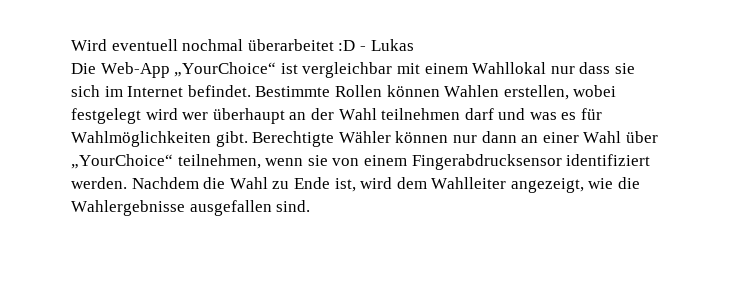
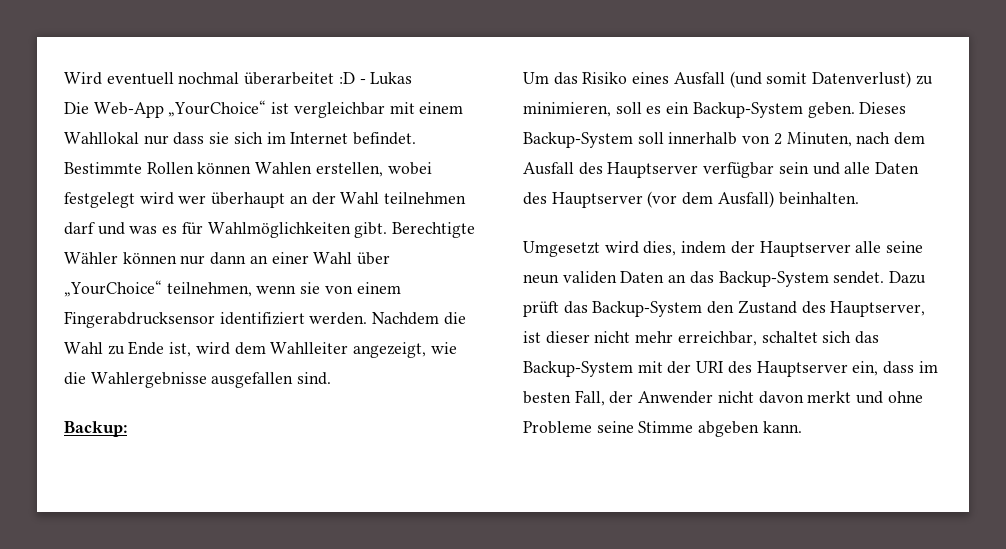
+ Backup:
+ Um das Risiko eines Ausfall (und somit Datenverlust) zu minimieren, soll es ein Backup-System geben. Dieses Backup-System soll innerhalb von 2 Minuten, nach dem Ausfall des Hauptserver verfügbar sein und alle Daten des Hauptserver (vor dem Ausfall) beinhalten.
+ Umgesetzt wird dies, indem der Hauptserver alle seine neun validen Daten an das Backup-System sendet. Dazu prüft das Backup-System den Zustand des Hauptserver, ist dieser nicht mehr erreichbar, schaltet sich das Backup-System mit der URI des Hauptserver ein, dass im besten Fall, der Anwender nicht davon merkt und ohne Probleme seine Stimme abgeben kann.

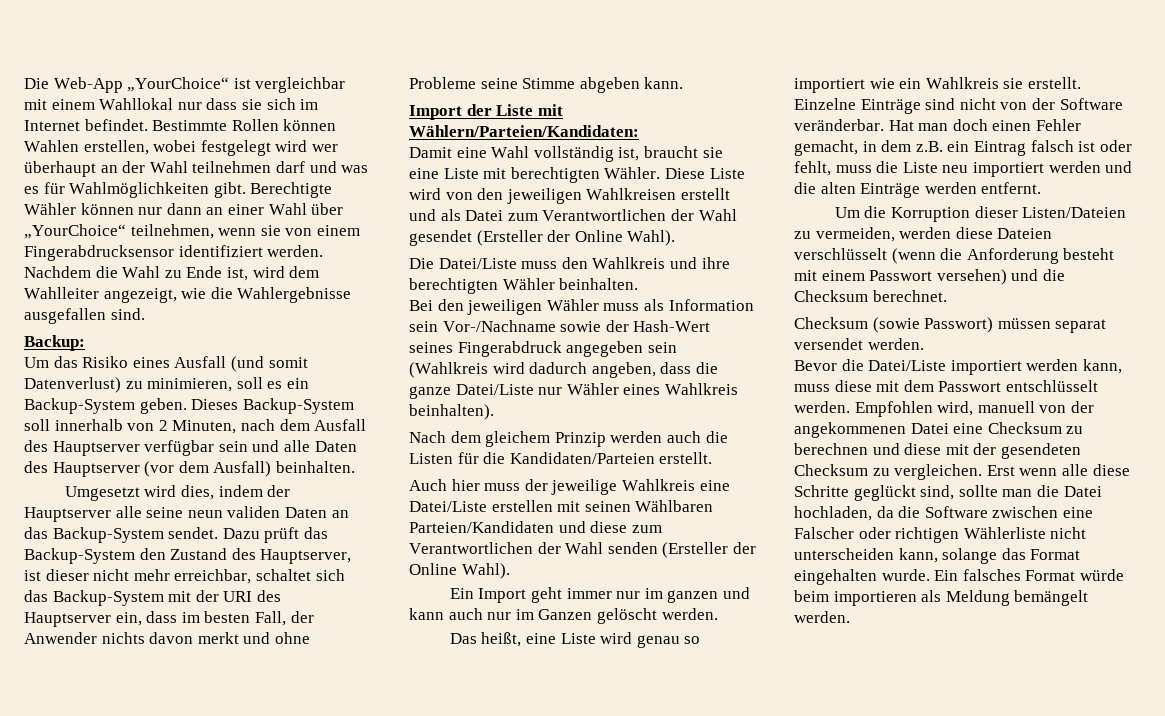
- Wird eventuell nochmal überarbeitet :D - Lukas
- Dazu prüft das Backup-System den Zustand des Hauptserver, ist dieser nicht mehr erreichbar, schaltet sich das Backup-System mit der URI des Hauptserver ein, dass im besten Fall, der Anwender nicht davon merkt und ohne Probleme seine Stimme abgeben kann.
+ Dazu prüft das Backup-System den Zustand des Hauptserver, ist dieser nicht mehr erreichbar, schaltet sich das Backup-System mit der URI des Hauptserver ein, dass im besten Fall, der Anwender nichts davon merkt und ohne Probleme seine Stimme abgeben kann.
+ Import der Liste mit Wählern/Parteien/Kandidaten:
+ Damit eine Wahl vollständig ist, braucht sie eine Liste mit berechtigten Wähler. Diese Liste wird von den jeweiligen Wahlkreisen erstellt und als Datei zum Verantwortlichen der Wahl gesendet (Ersteller der Online Wahl).
+ Die Datei/Liste muss den Wahlkreis und ihre berechtigten Wähler beinhalten.
+ Bei den jeweiligen Wähler muss als Information sein Vor-/Nachname sowie der Hash-Wert seines Fingerabdruck angegeben sein (Wahlkreis wird dadurch angeben, dass die ganze Datei/Liste nur Wähler eines Wahlkreis beinhalten).
+ Nach dem gleichem Prinzip werden auch die Listen für die Kandidaten/Parteien erstellt.
+ Auch hier muss der jeweilige Wahlkreis eine Datei/Liste erstellen mit seinen Wählbaren Parteien/Kandidaten und diese zum Verantwortlichen der Wahl senden (Ersteller der Online Wahl).
+ Ein Import geht immer nur im ganzen und kann auch nur im Ganzen gelöscht werden.
+ Das heißt, eine Liste wird genau so importiert wie ein Wahlkreis sie erstellt. Einzelne Einträge sind nicht von der Software veränderbar. Hat man doch einen Fehler gemacht, in dem z.B. ein Eintrag falsch ist oder fehlt, muss die Liste neu importiert werden und die alten Einträge werden entfernt.
+ Um die Korruption dieser Listen/Dateien zu vermeiden, werden diese Dateien verschlüsselt (wenn die Anforderung besteht mit einem Passwort versehen) und die Checksum berechnet.
+ Checksum (sowie Passwort) müssen separat versendet werden.
+ Bevor die Datei/Liste importiert werden kann, muss diese mit dem Passwort entschlüsselt werden. Empfohlen wird, manuell von der angekommenen Datei eine Checksum zu berechnen und diese mit der gesendeten Checksum zu vergleichen. Erst wenn alle diese Schritte geglückt sind, sollte man die Datei hochladen, da die Software zwischen eine Falscher oder richtigen Wählerliste nicht unterscheiden kann, solange das Format eingehalten wurde. Ein falsches Format würde beim importieren als Meldung bemängelt werden.

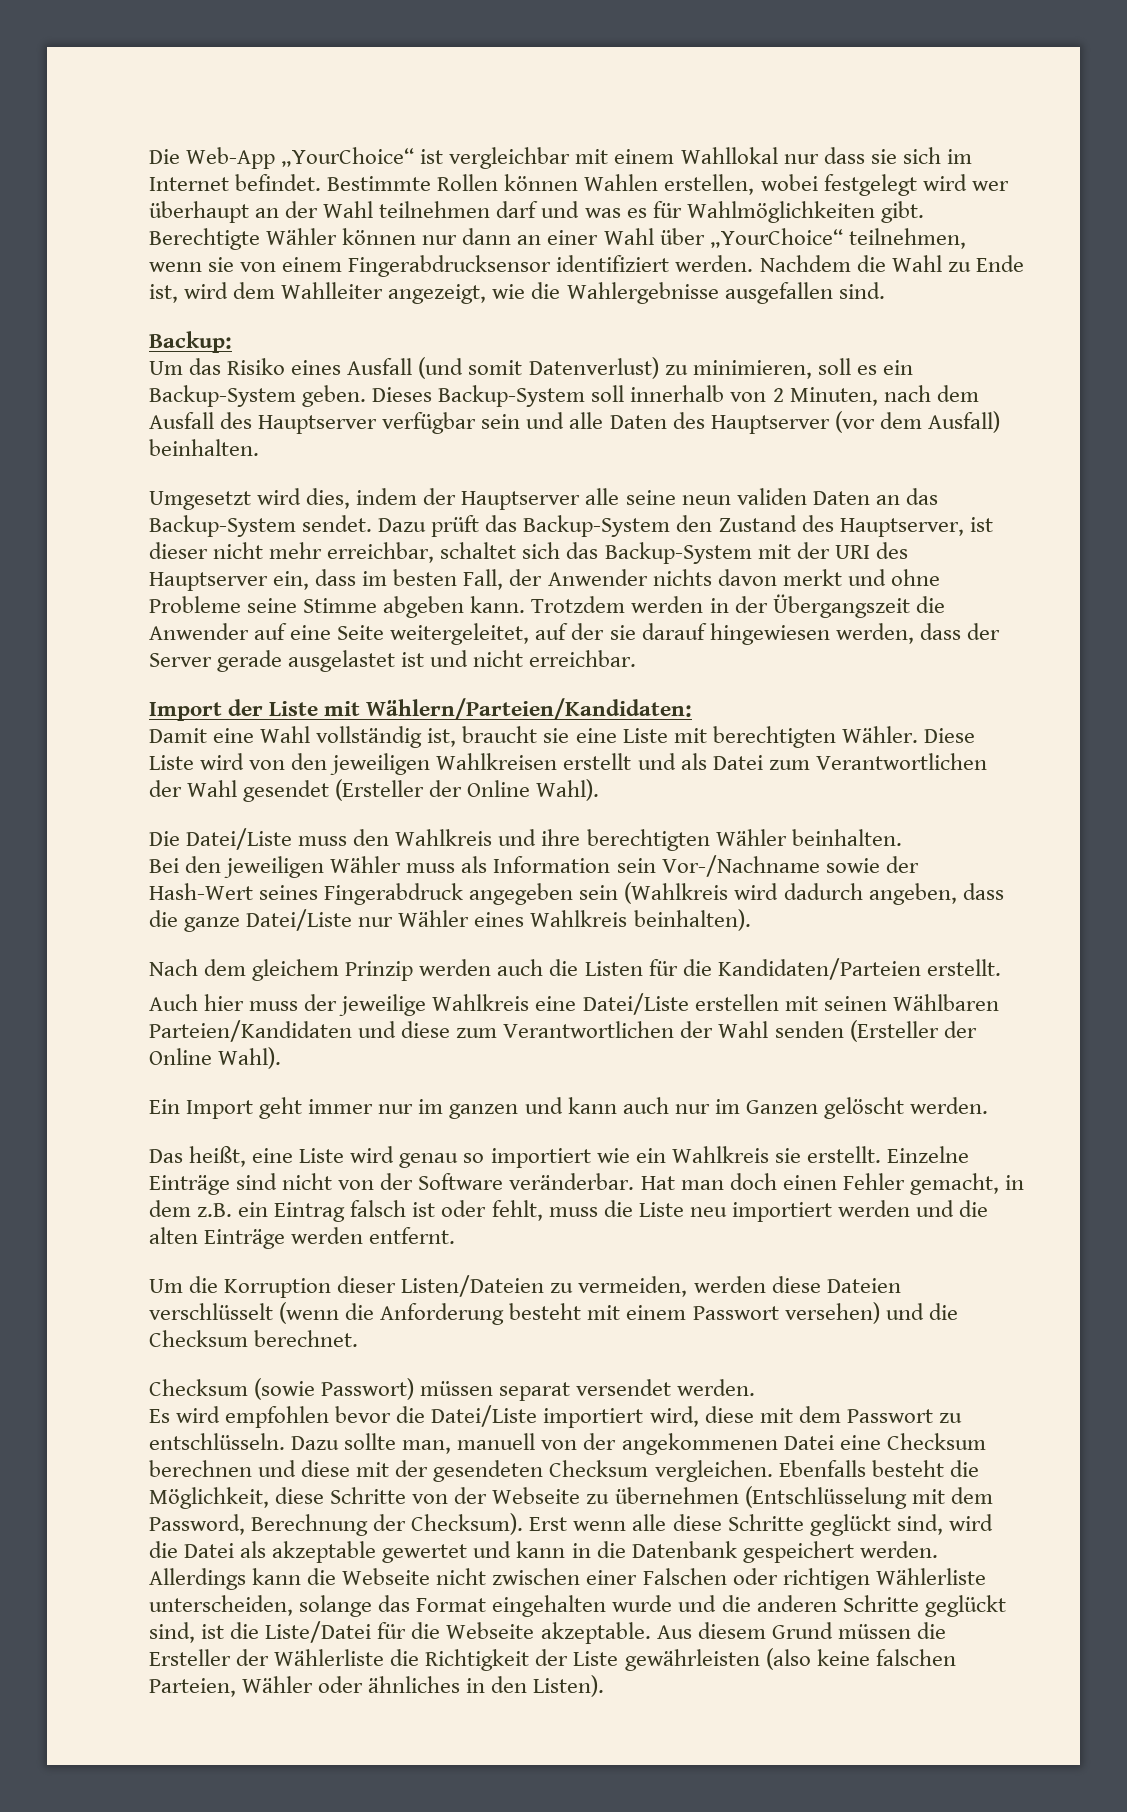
+ Trotzdem werden in der Übergangszeit die Anwender auf eine Seite weitergeleitet, auf der sie darauf hingewiesen werden, dass der Server gerade ausgelastet ist und nicht erreichbar.
- Bevor die Datei/Liste importiert werden kann, muss diese mit dem Passwort entschlüsselt werden. Empfohlen wird, manuell von der angekommenen Datei eine Checksum zu berechnen und diese mit der gesendeten Checksum zu vergleichen.
+ Es wird empfohlen bevor die Datei/Liste importiert wird, diese mit dem Passwort zu entschlüsseln. Dazu sollte man, manuell von der angekommenen Datei eine Checksum berechnen und diese mit der gesendeten Checksum vergleichen. Ebenfalls besteht die Möglichkeit, diese Schritte von der Webseite zu übernehmen (Entschlüsselung mit dem Password, Berechnung der Checksum).
- Erst wenn alle diese Schritte geglückt sind, sollte man die Datei hochladen, da die Software zwischen eine Falscher oder richtigen Wählerliste nicht unterscheiden kann, solange das Format eingehalten wurde. Ein falsches Format würde beim importieren als Meldung bemängelt werden.
+ Erst wenn alle diese Schritte geglückt sind, wird die Datei als akzeptable gewertet und kann in die Datenbank gespeichert werden. Allerdings kann die Webseite nicht zwischen einer Falschen oder richtigen Wählerliste unterscheiden, solange das Format eingehalten wurde und die anderen Schritte geglückt sind, ist die Liste/Datei für die Webseite akzeptable. Aus diesem Grund müssen die Ersteller der Wählerliste die Richtigkeit der Liste gewährleisten (also keine falschen Parteien, Wähler oder ähnliches in den Listen).

